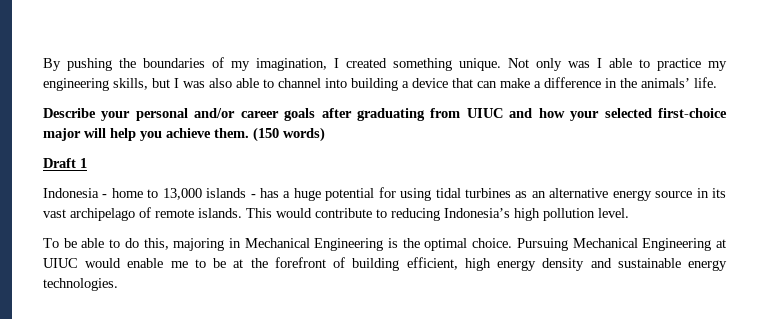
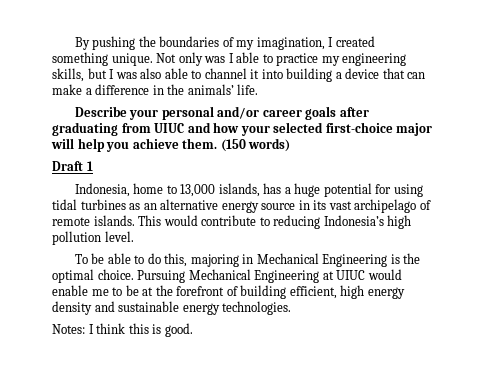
- Not only was I able to practice my engineering skills, but I was also able to channel into building a device that can make a difference in the animals’ life.
+ Not only was I able to practice my engineering skills, but I was also able to channel it into building a device that can make a difference in the animals’ life.
- Indonesia - home to 13,000 islands - has a huge potential for using tidal turbines as an alternative energy source in its vast archipelago of remote islands.
+ Indonesia, home to 13,000 islands, has a huge potential for using tidal turbines as an alternative energy source in its vast archipelago of remote islands.
+ Notes: I think this is good.

